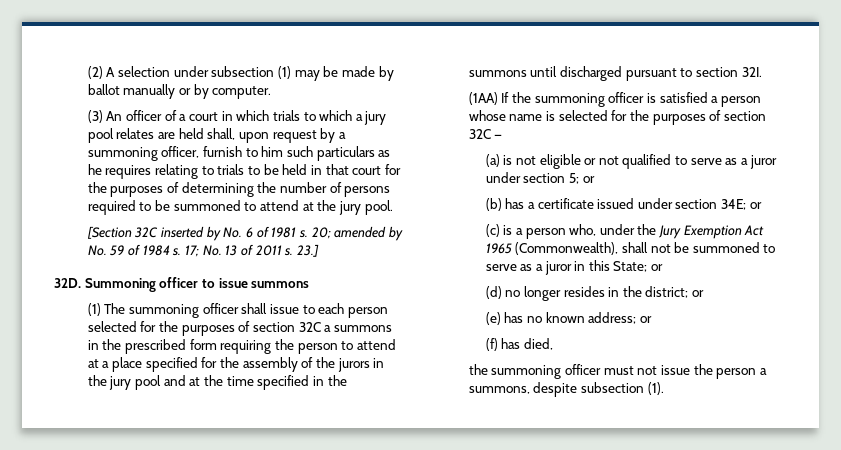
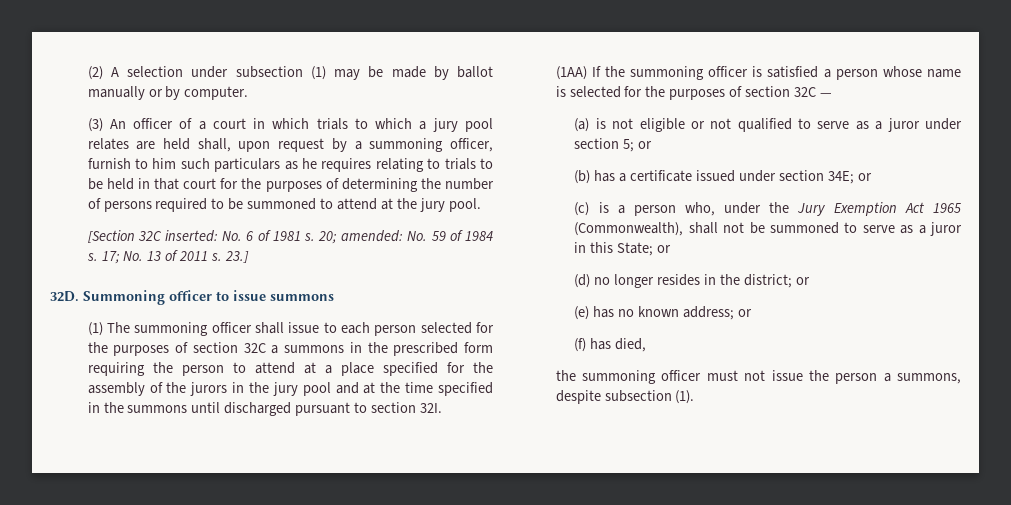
- [Section 32C inserted by No. 6 of 1981 s.
+ [Section 32C inserted: No. 6 of 1981 s.
- 20; amended by No. 59 of 1984 s.
+ 20; amended: No. 59 of 1984 s.

